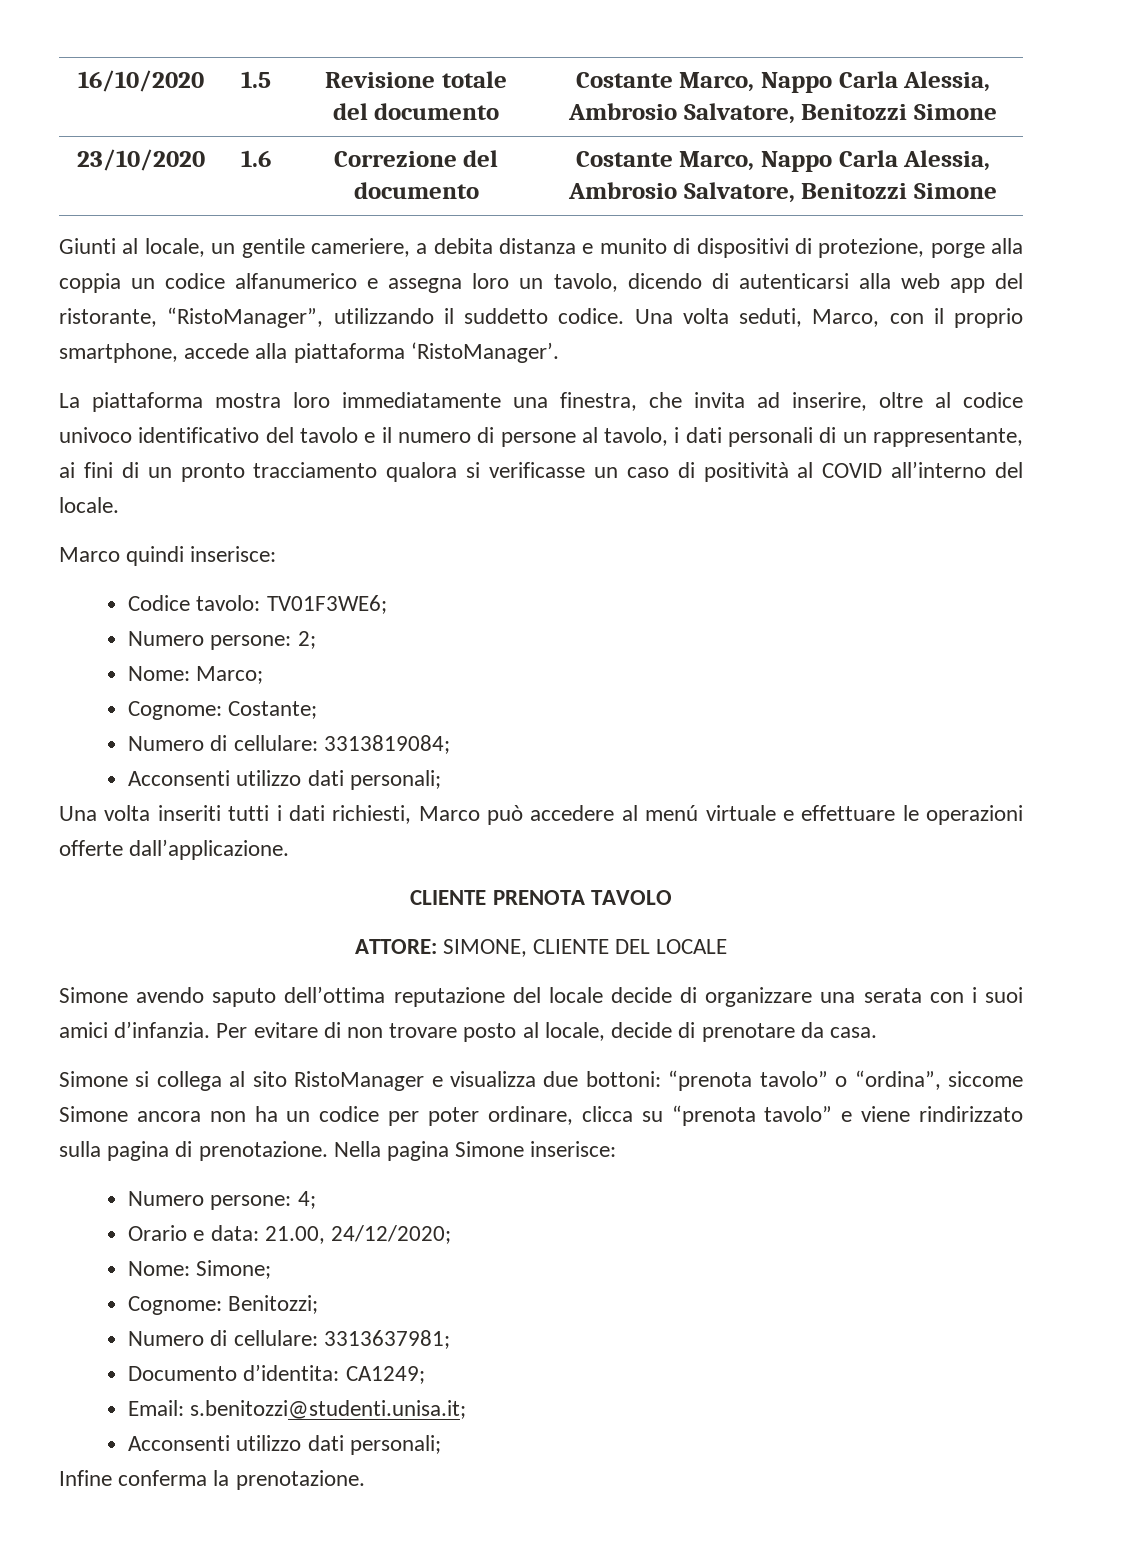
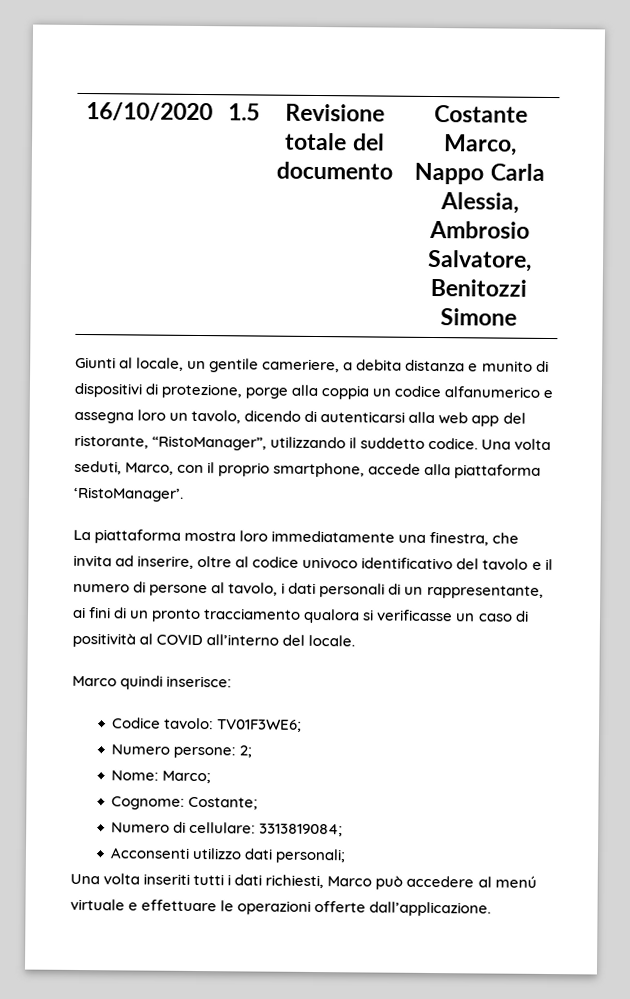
- 23/10/2020 | 1.6 | Correzione del documento | Costante Marco, Nappo Carla Alessia, Ambrosio Salvatore, Benitozzi Simone
- CLIENTE PRENOTA TAVOLO
- ATTORE: SIMONE, CLIENTE DEL LOCALE
- Simone avendo saputo dell’ottima reputazione del locale decide di organizzare una serata con i suoi amici d’infanzia. Per evitare di non trovare posto al locale, decide di prenotare da casa.
- Simone si collega al sito RistoManager e visualizza due bottoni: “prenota tavolo” o “ordina”, siccome Simone ancora non ha un codice per poter ordinare, clicca su “prenota tavolo” e viene rindirizzato sulla pagina di prenotazione. Nella pagina Simone inserisce:
- Numero persone: 4;
- Orario e data: 21.00, 24/12/2020;
- Nome: Simone;
- Cognome: Benitozzi;
- Numero di cellulare: 3313637981;
- Documento d’identita: CA1249;
- Email: s.benitozzi@studenti.unisa.it;
- Acconsenti utilizzo dati personali;
- Infine conferma la prenotazione.

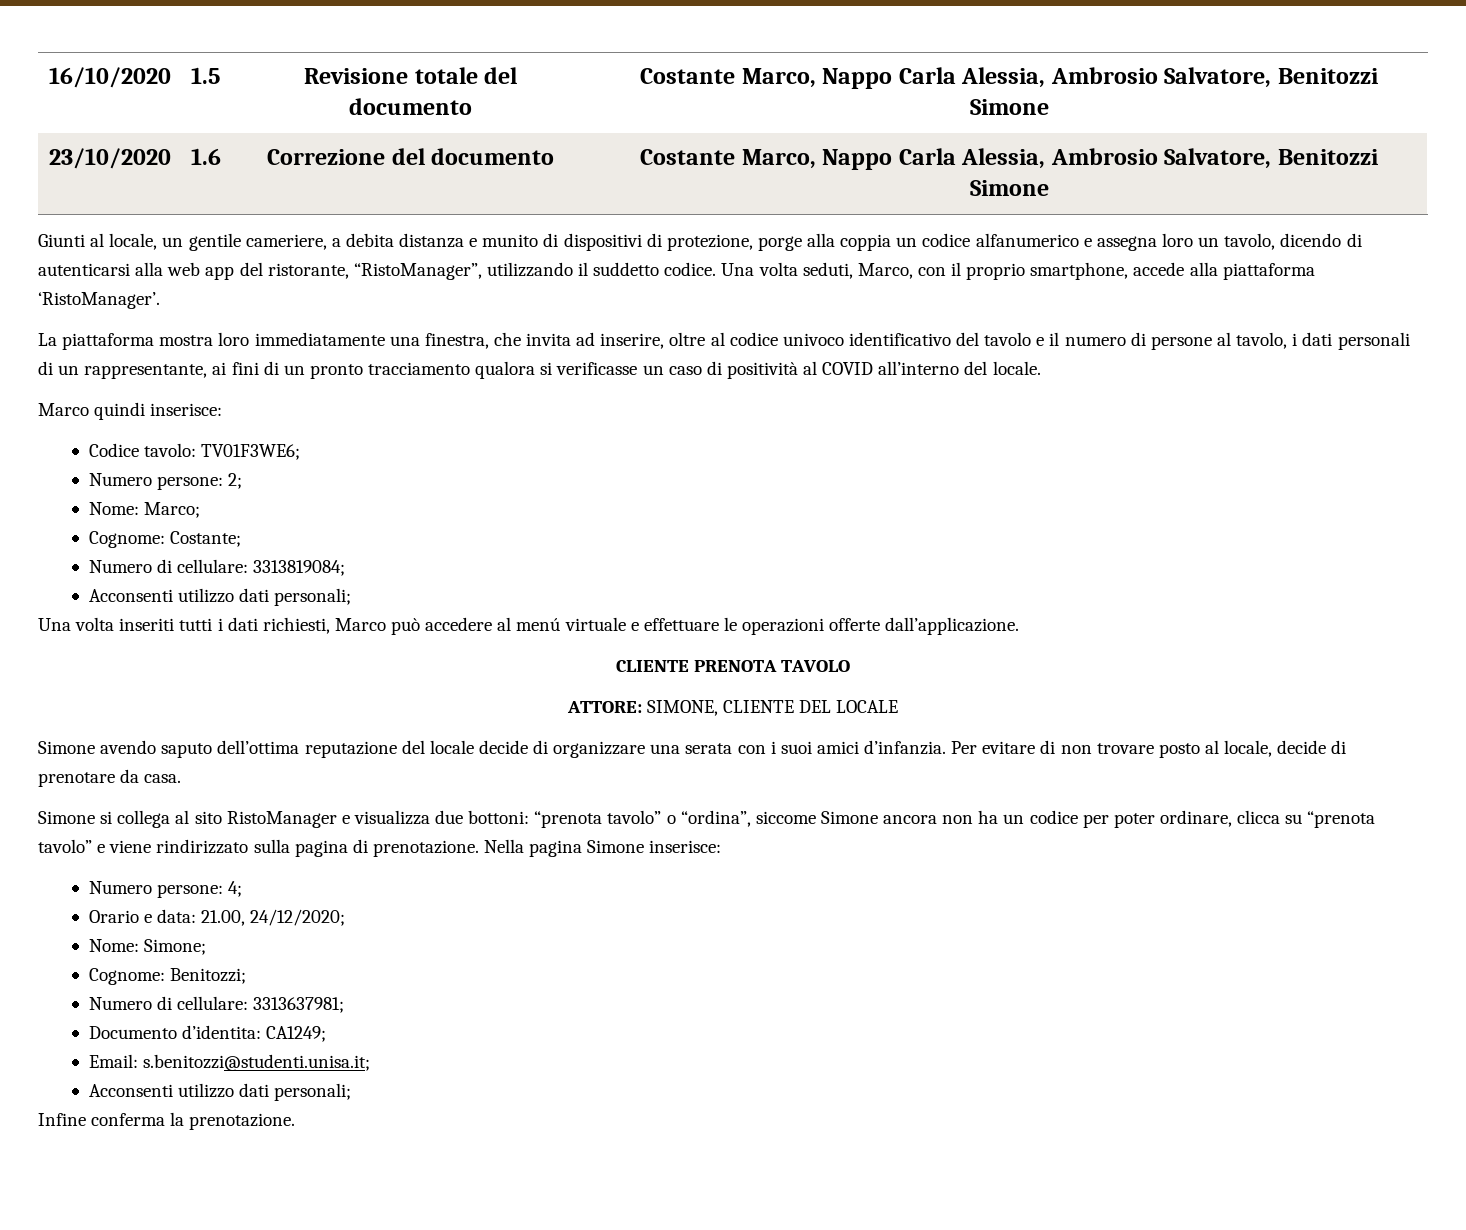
+ 23/10/2020 | 1.6 | Correzione del documento | Costante Marco, Nappo Carla Alessia, Ambrosio Salvatore, Benitozzi Simone
+ CLIENTE PRENOTA TAVOLO
+ ATTORE: SIMONE, CLIENTE DEL LOCALE
+ Simone avendo saputo dell’ottima reputazione del locale decide di organizzare una serata con i suoi amici d’infanzia. Per evitare di non trovare posto al locale, decide di prenotare da casa.
+ Simone si collega al sito RistoManager e visualizza due bottoni: “prenota tavolo” o “ordina”, siccome Simone ancora non ha un codice per poter ordinare, clicca su “prenota tavolo” e viene rindirizzato sulla pagina di prenotazione. Nella pagina Simone inserisce:
+ Numero persone: 4;
+ Orario e data: 21.00, 24/12/2020;
+ Nome: Simone;
+ Cognome: Benitozzi;
+ Numero di cellulare: 3313637981;
+ Documento d’identita: CA1249;
+ Email: s.benitozzi@studenti.unisa.it;
+ Acconsenti utilizzo dati personali;
+ Infine conferma la prenotazione.

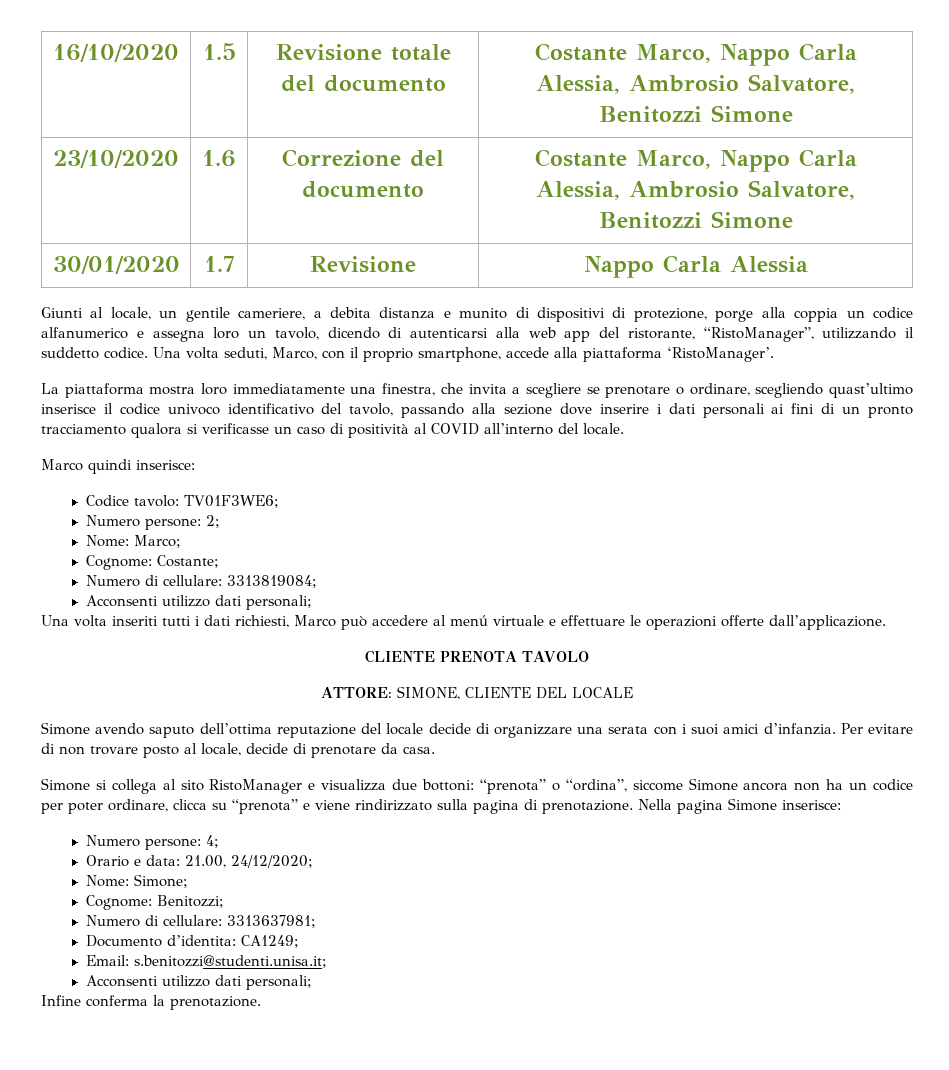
+ 30/01/2020 | 1.7 | Revisione | Nappo Carla Alessia
- La piattaforma mostra loro immediatamente una finestra, che invita ad inserire, oltre al codice univoco identificativo del tavolo e il numero di persone al tavolo, i dati personali di un rappresentante, ai fini di un pronto tracciamento qualora si verificasse un caso di positività al COVID all’interno del locale.
+ La piattaforma mostra loro immediatamente una finestra, che invita a scegliere se prenotare o ordinare, scegliendo quast’ultimo inserisce il codice univoco identificativo del tavolo, passando alla sezione dove inserire i dati personali ai fini di un pronto tracciamento qualora si verificasse un caso di positività al COVID all’interno del locale.
- Simone si collega al sito RistoManager e visualizza due bottoni: “prenota tavolo” o “ordina”, siccome Simone ancora non ha un codice per poter ordinare, clicca su “prenota tavolo” e viene rindirizzato sulla pagina di prenotazione.
+ Simone si collega al sito RistoManager e visualizza due bottoni: “prenota” o “ordina”, siccome Simone ancora non ha un codice per poter ordinare, clicca su “prenota” e viene rindirizzato sulla pagina di prenotazione.

